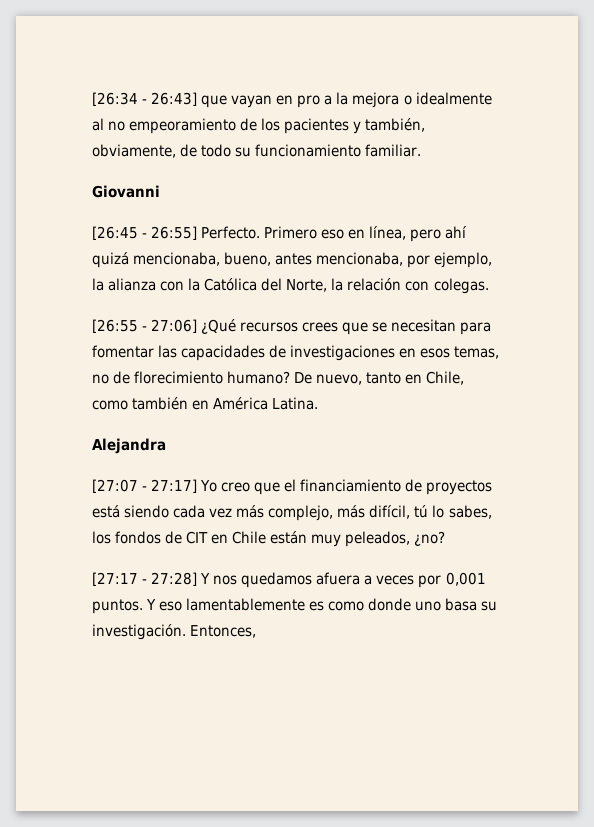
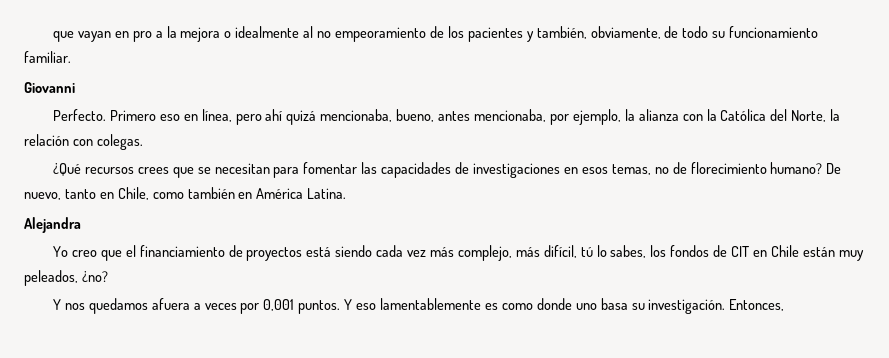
- [26:34 - 26:43] que vayan en pro a la mejora o idealmente al no empeoramiento de los pacientes y también, obviamente, de todo su funcionamiento familiar.
+ que vayan en pro a la mejora o idealmente al no empeoramiento de los pacientes y también, obviamente, de todo su funcionamiento familiar.
- [26:45 - 26:55] Perfecto.
+ Perfecto.
- [26:55 - 27:06] ¿Qué recursos crees que se necesitan para fomentar las capacidades de investigaciones en esos temas, no de florecimiento humano?
+ ¿Qué recursos crees que se necesitan para fomentar las capacidades de investigaciones en esos temas, no de florecimiento humano?
- [27:07 - 27:17] Yo creo que el financiamiento de proyectos está siendo cada vez más complejo, más difícil, tú lo sabes, los fondos de CIT en Chile están muy peleados, ¿no?
+ Yo creo que el financiamiento de proyectos está siendo cada vez más complejo, más difícil, tú lo sabes, los fondos de CIT en Chile están muy peleados, ¿no?
- [27:17 - 27:28] Y nos quedamos afuera a veces por 0,001 puntos.
+ Y nos quedamos afuera a veces por 0,001 puntos.

